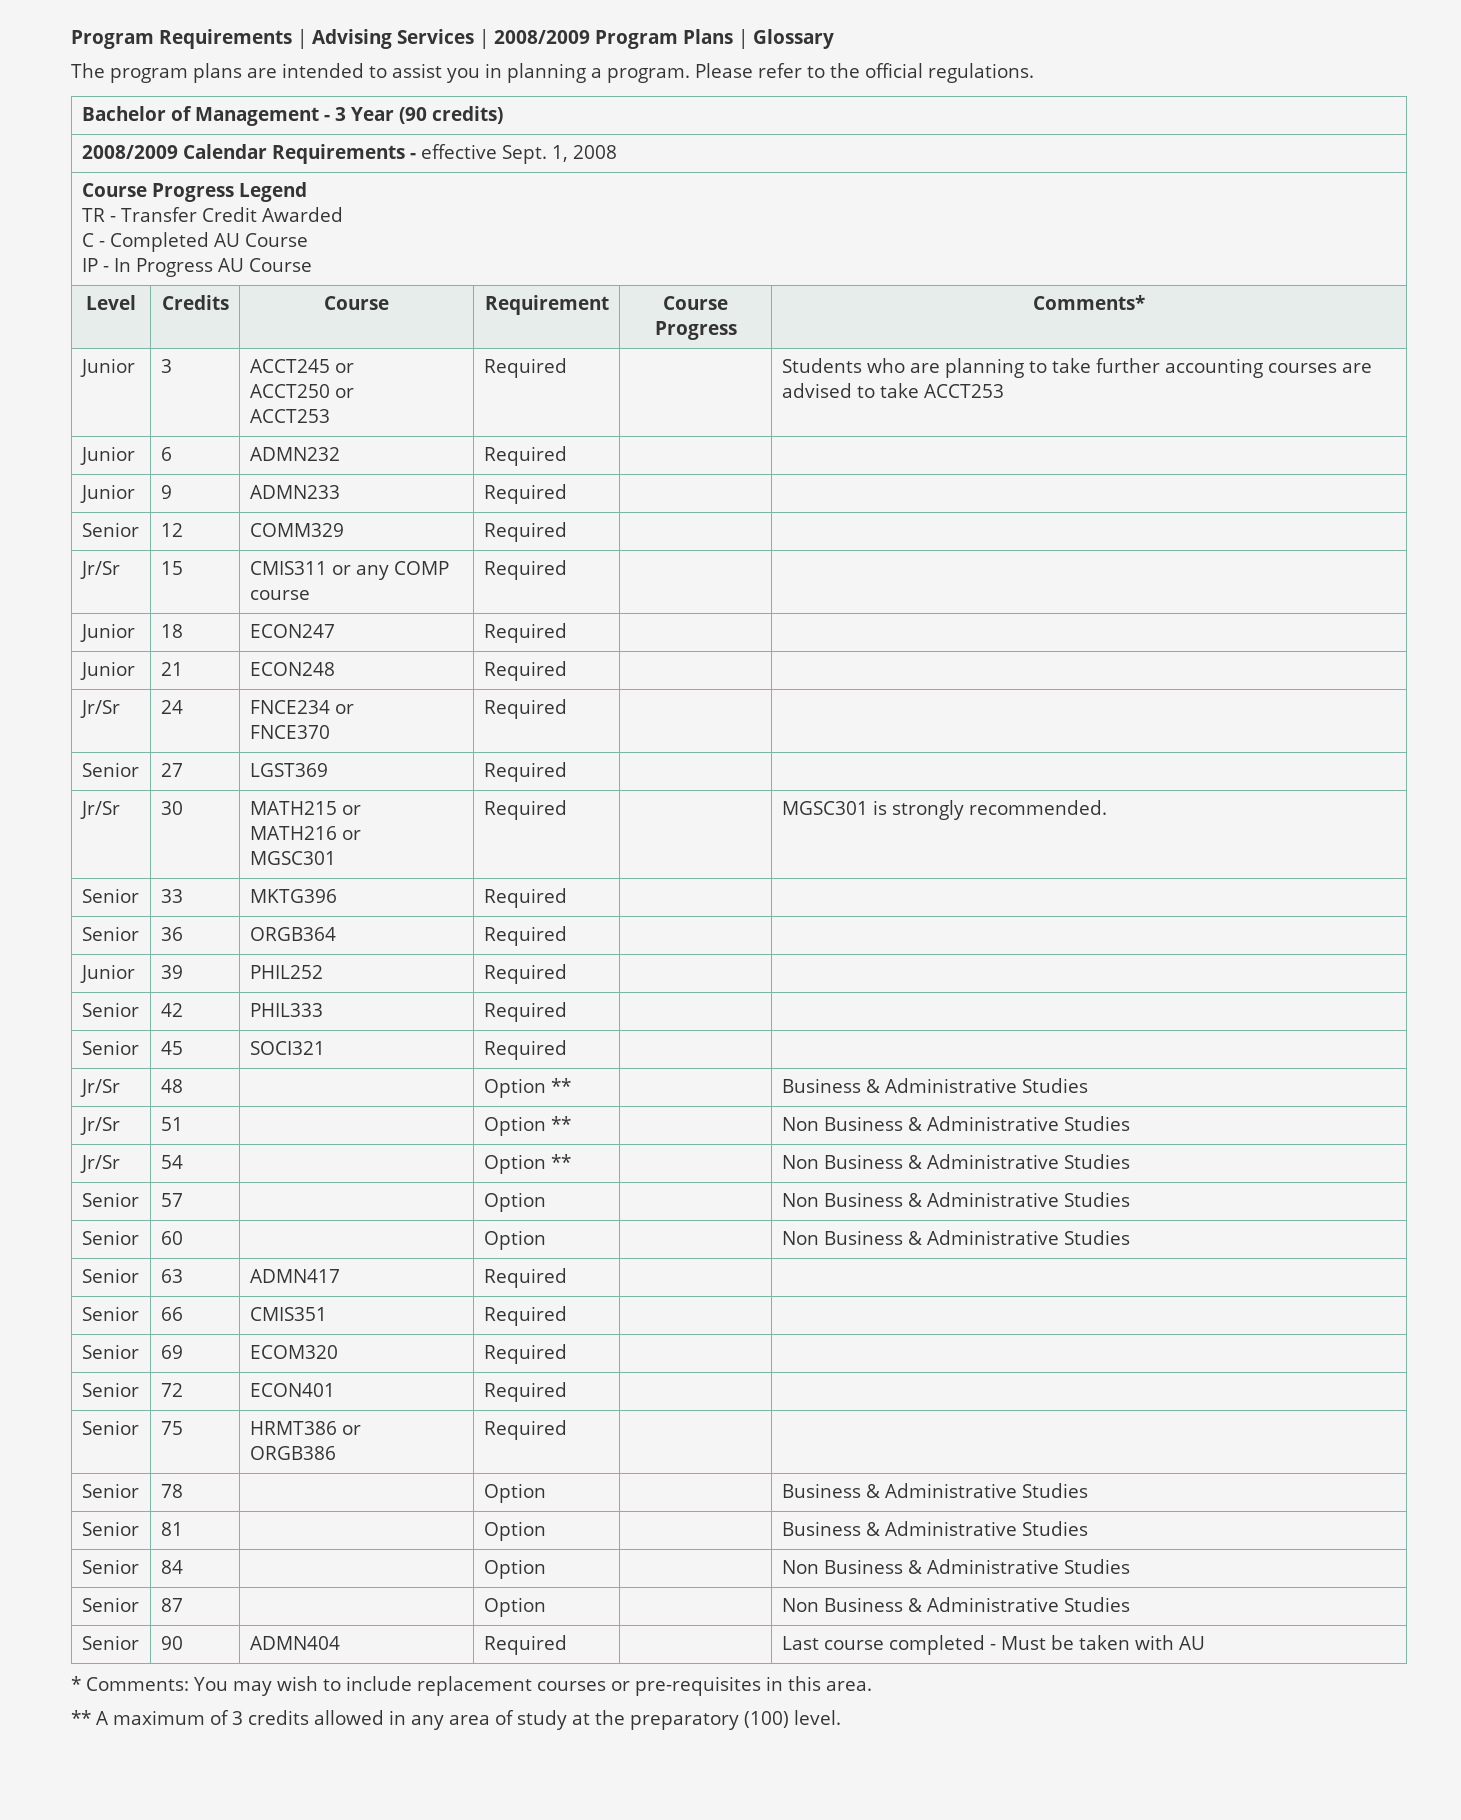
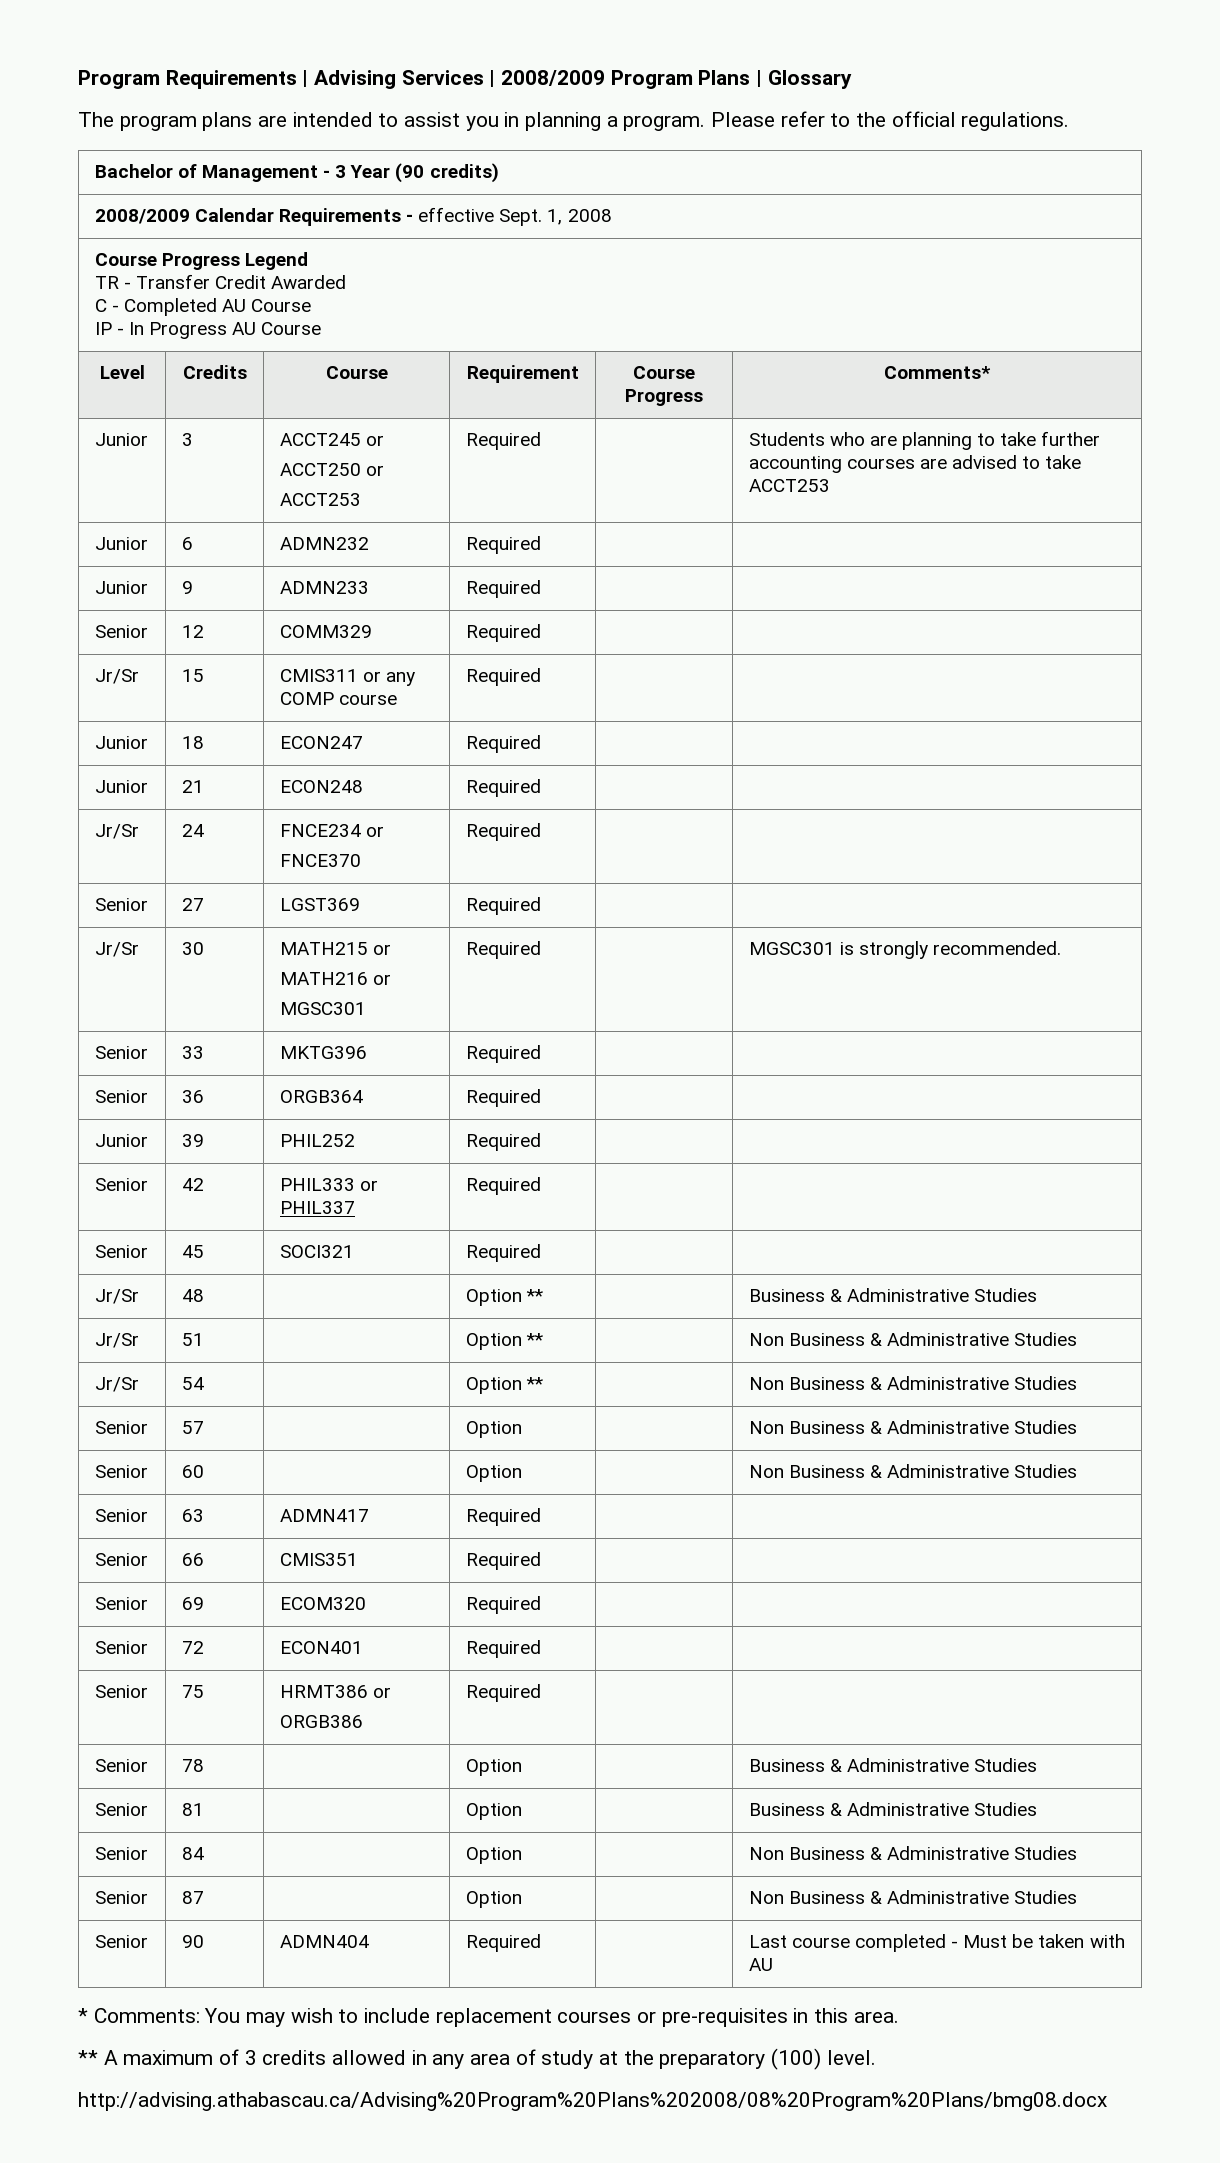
- Senior | 42 | PHIL333 | Required | |
+ Senior | 42 | PHIL333 or PHIL337 | Required | |
+ http://advising.athabascau.ca/Advising%20Program%20Plans%202008/08%20Program%20Plans/bmg08.docx

